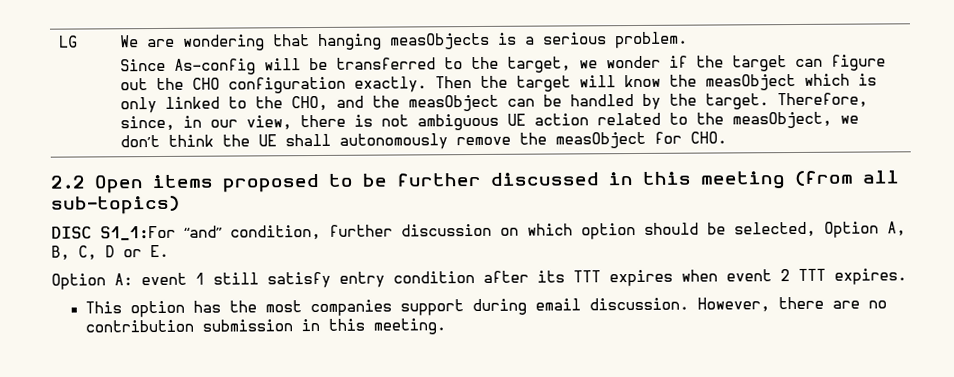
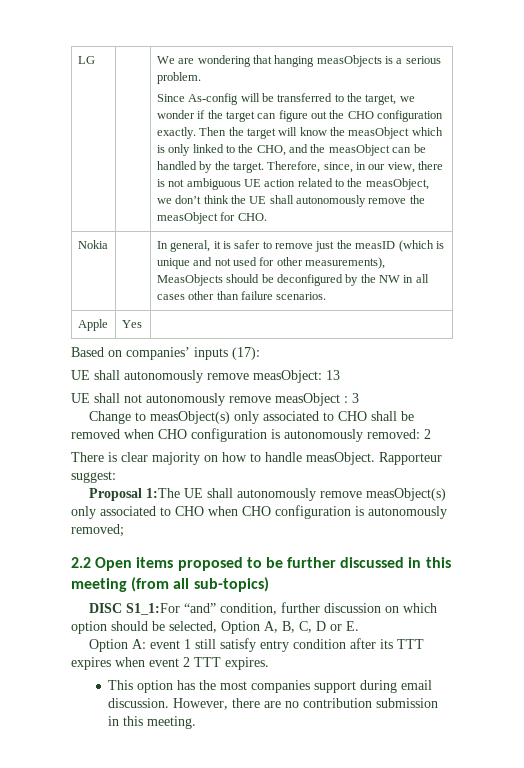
+ Nokia | | In general, it is safer to remove just the measID (which is unique and not used for other measurements), MeasObjects should be deconfigured by the NW in all cases other than failure scenarios.
+ Apple | Yes |
+ Based on companies’ inputs (17):
+ UE shall autonomously remove measObject: 13
+ UE shall not autonomously remove measObject : 3
+ Change to measObject(s) only associated to CHO shall be removed when CHO configuration is autonomously removed: 2
+ There is clear majority on how to handle measObject. Rapporteur suggest:
+ Proposal 1:The UE shall autonomously remove measObject(s) only associated to CHO when CHO configuration is autonomously removed;

